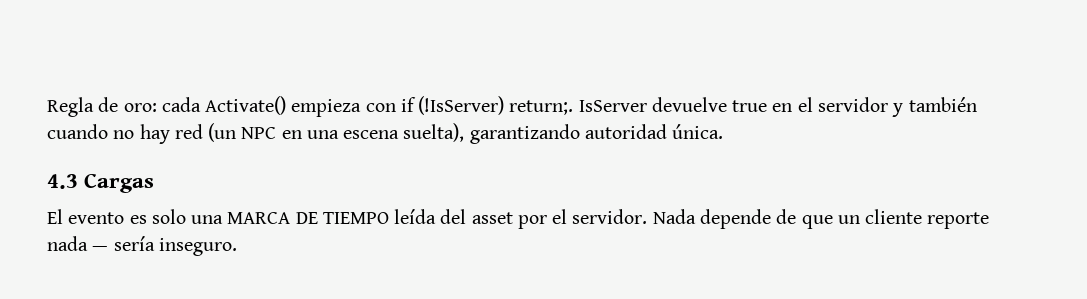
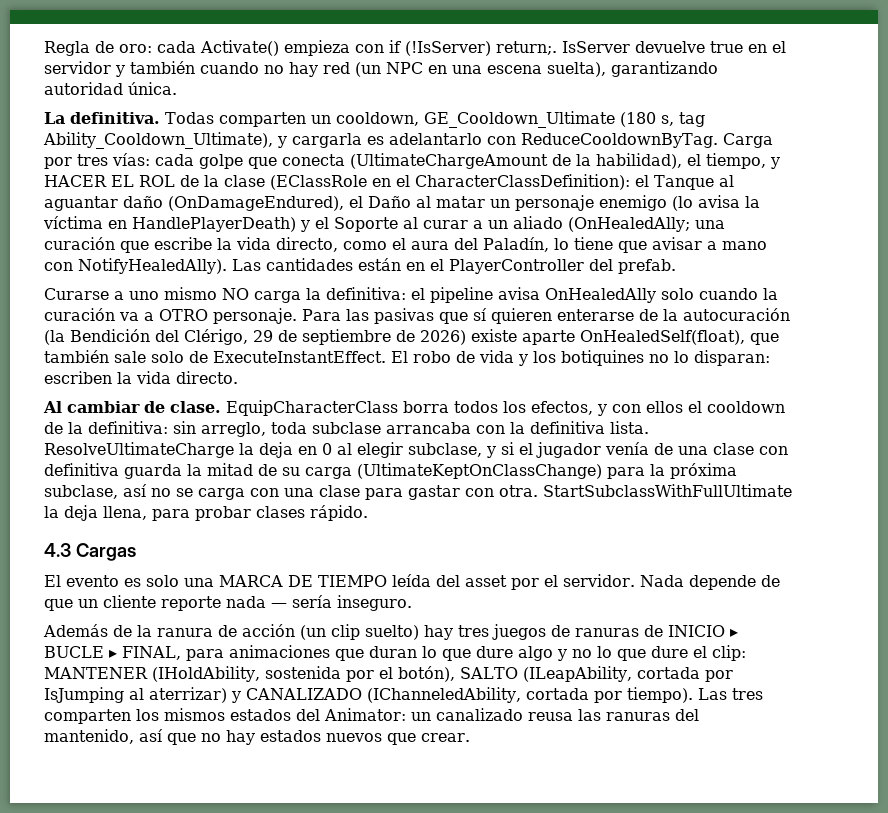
+ La definitiva. Todas comparten un cooldown, GE_Cooldown_Ultimate (180 s, tag Ability_Cooldown_Ultimate), y cargarla es adelantarlo con ReduceCooldownByTag. Carga por tres vías: cada golpe que conecta (UltimateChargeAmount de la habilidad), el tiempo, y HACER EL ROL de la clase (EClassRole en el CharacterClassDefinition): el Tanque al aguantar daño (OnDamageEndured), el Daño al matar un personaje enemigo (lo avisa la víctima en HandlePlayerDeath) y el Soporte al curar a un aliado (OnHealedAlly; una curación que escribe la vida directo, como el aura del Paladín, lo tiene que avisar a mano con NotifyHealedAlly). Las cantidades están en el PlayerController del prefab.
+ Curarse a uno mismo NO carga la definitiva: el pipeline avisa OnHealedAlly solo cuando la curación va a OTRO personaje. Para las pasivas que sí quieren enterarse de la autocuración (la Bendición del Clérigo, 29 de septiembre de 2026) existe aparte OnHealedSelf(float), que también sale solo de ExecuteInstantEffect. El robo de vida y los botiquines no lo disparan: escriben la vida directo.
+ Al cambiar de clase. EquipCharacterClass borra todos los efectos, y con ellos el cooldown de la definitiva: sin arreglo, toda subclase arrancaba con la definitiva lista. ResolveUltimateCharge la deja en 0 al elegir subclase, y si el jugador venía de una clase con definitiva guarda la mitad de su carga (UltimateKeptOnClassChange) para la próxima subclase, así no se carga con una clase para gastar con otra. StartSubclassWithFullUltimate la deja llena, para probar clases rápido.
+ Además de la ranura de acción (un clip suelto) hay tres juegos de ranuras de INICIO ▸ BUCLE ▸ FINAL, para animaciones que duran lo que dure algo y no lo que dure el clip: MANTENER (IHoldAbility, sostenida por el botón), SALTO (ILeapAbility, cortada por IsJumping al aterrizar) y CANALIZADO (IChanneledAbility, cortada por tiempo). Las tres comparten los mismos estados del Animator: un canalizado reusa las ranuras del mantenido, así que no hay estados nuevos que crear.

